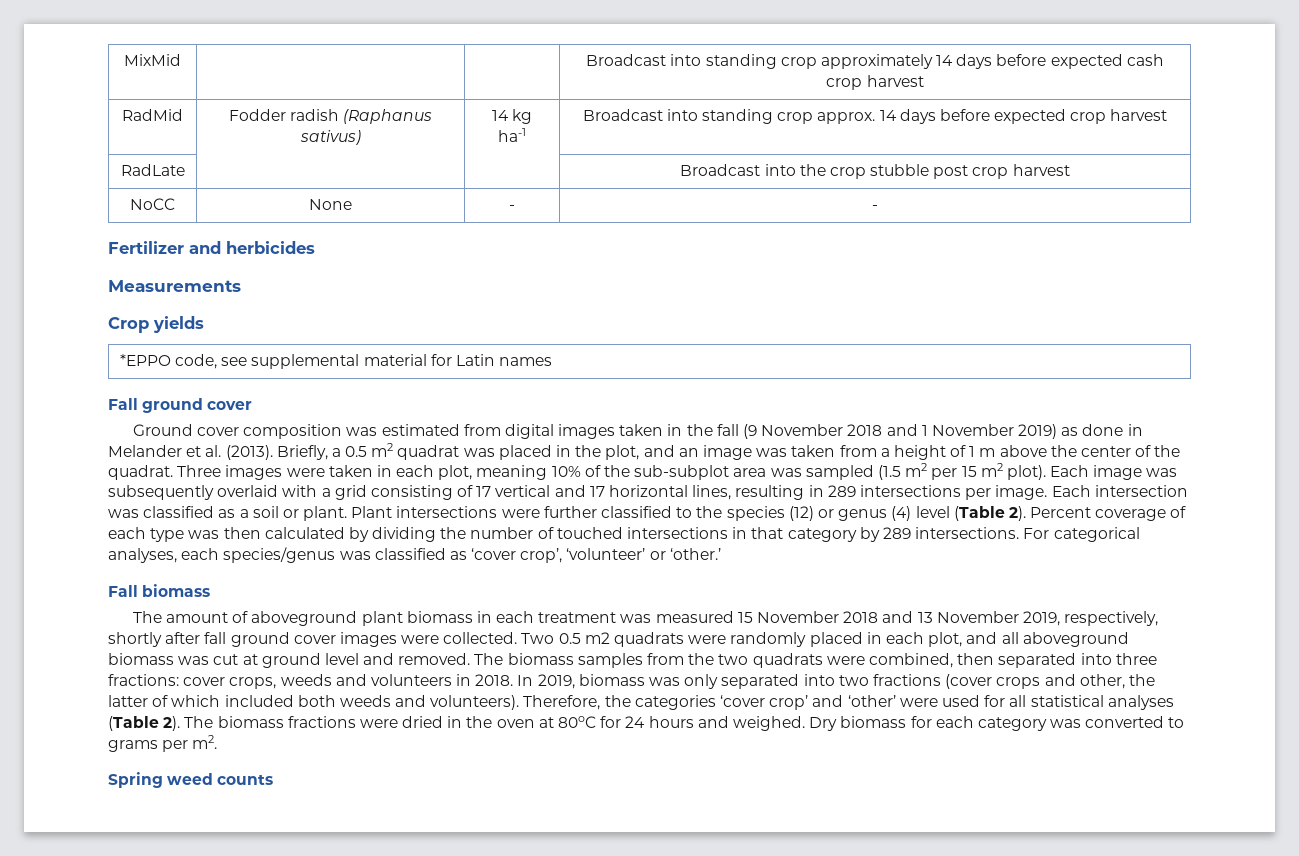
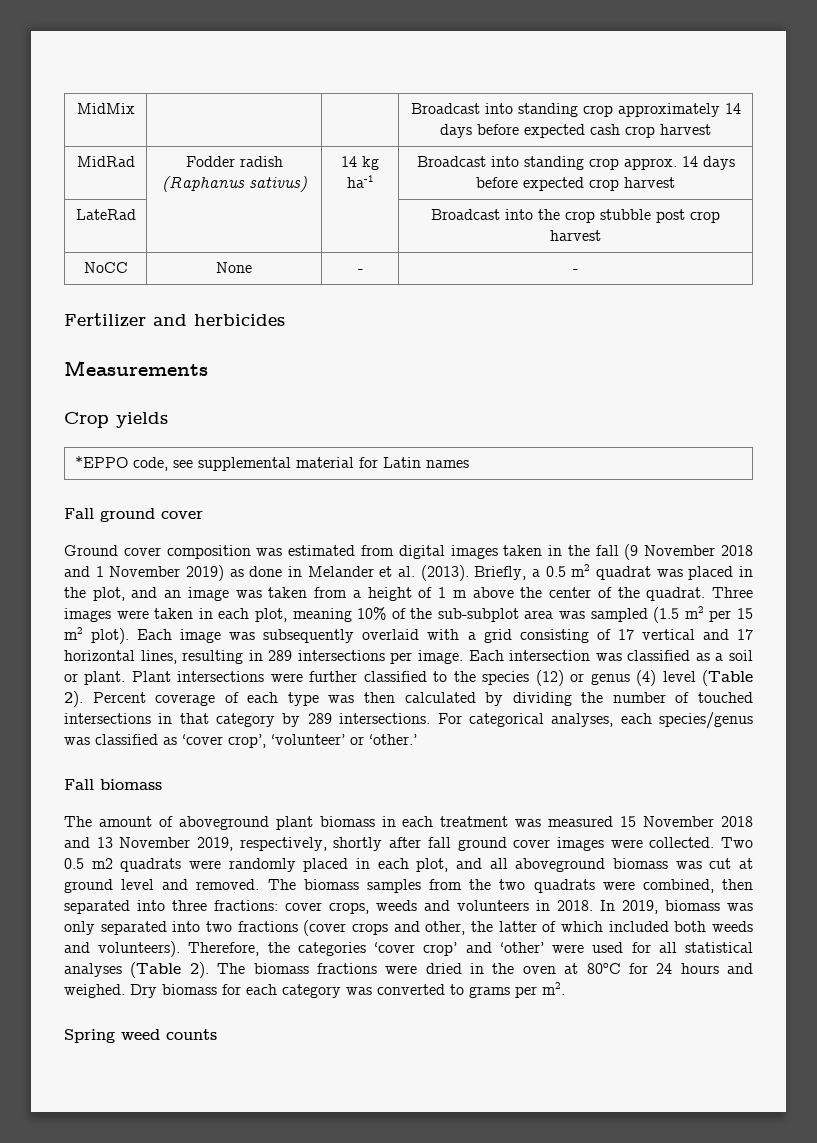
- MixMid | | | Broadcast into standing crop approximately 14 days before expected cash crop harvest
+ MidMix | | | Broadcast into standing crop approximately 14 days before expected cash crop harvest
- RadMid | Fodder radish (Raphanus sativus) | 14 kg ha-1 | Broadcast into standing crop approx. 14 days before expected crop harvest
+ MidRad | Fodder radish (Raphanus sativus) | 14 kg ha-1 | Broadcast into standing crop approx. 14 days before expected crop harvest
- RadLate | | | Broadcast into the crop stubble post crop harvest
+ LateRad | | | Broadcast into the crop stubble post crop harvest

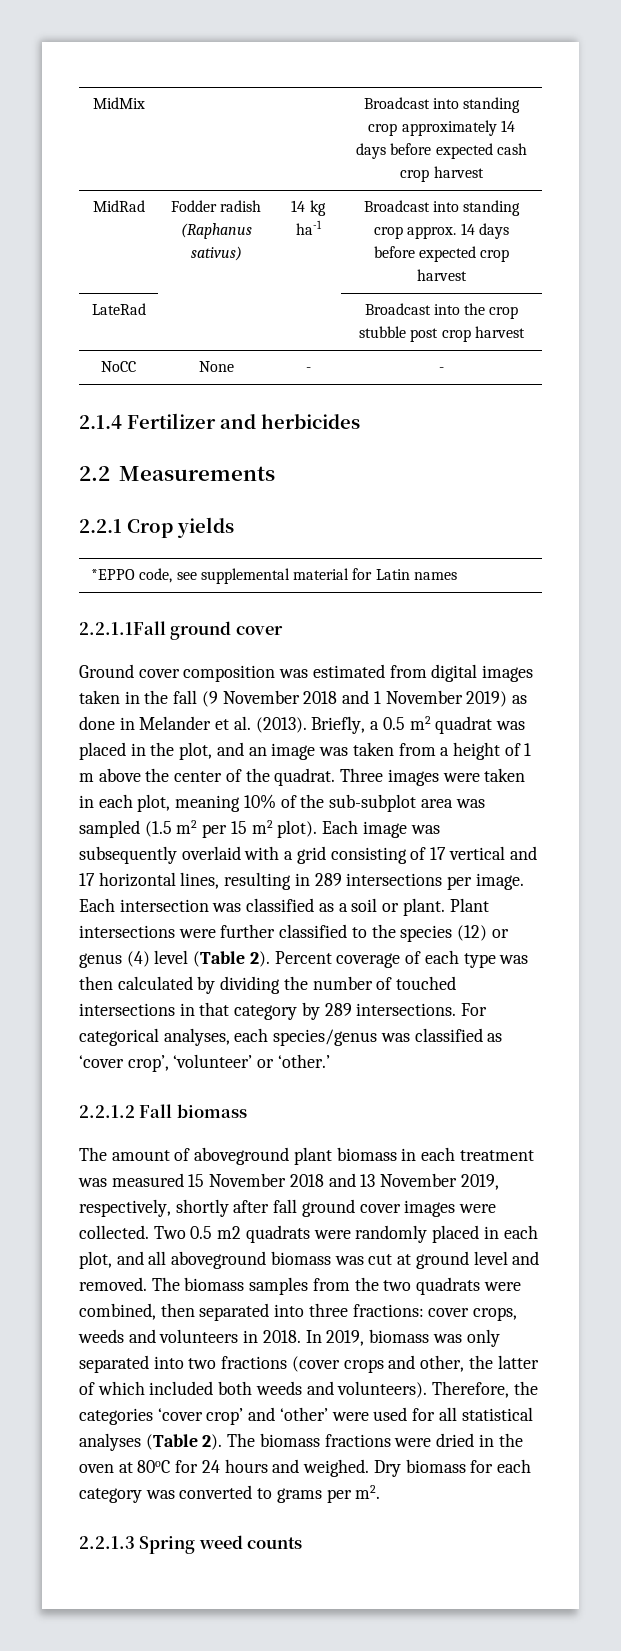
- Fertilizer and herbicides
+ 2.1.4 Fertilizer and herbicides
- Measurements
+ 2.2 Measurements
- Crop yields
+ 2.2.1 Crop yields
- Fall ground cover
+ 2.2.1.1Fall ground cover
- Fall biomass
+ 2.2.1.2 Fall biomass
- Spring weed counts
+ 2.2.1.3 Spring weed counts

